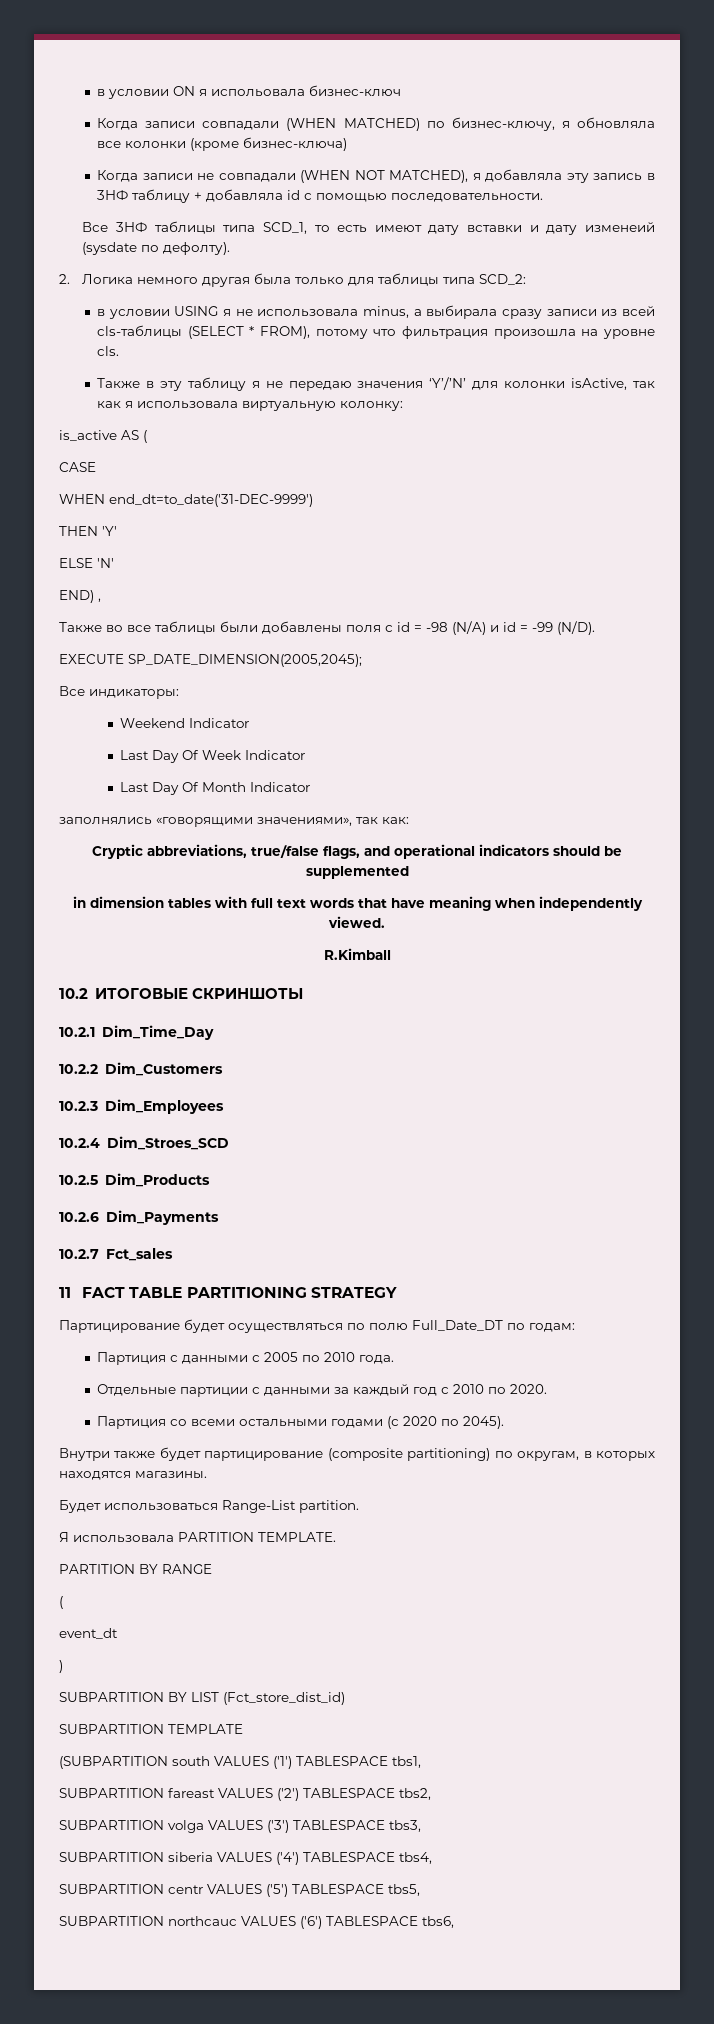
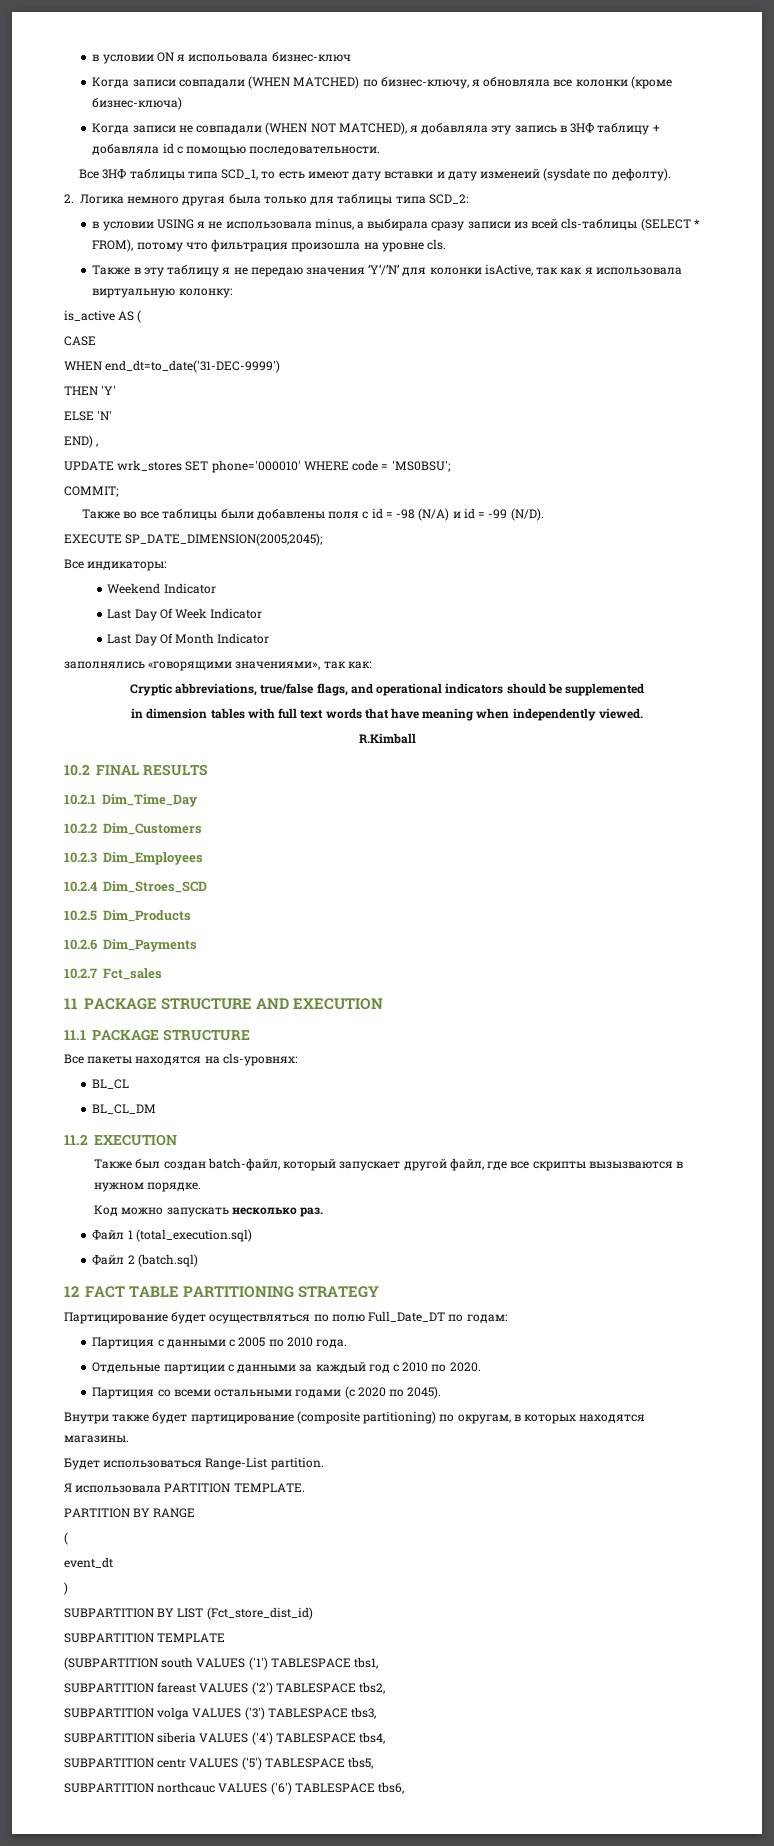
+ UPDATE wrk_stores SET phone='000010' WHERE code = 'MS0BSU';
+ COMMIT;
- 10.2 ИТОГОВЫЕ СКРИНШОТЫ
+ 10.2 FINAL RESULTS
- 11 FACT TABLE PARTITIONING STRATEGY
+ 11 PACKAGE STRUCTURE AND EXECUTION
+ 11.1 PACKAGE STRUCTURE
+ Все пакеты находятся на cls-уровнях:
+ BL_CL
+ BL_CL_DM
+ 11.2 EXECUTION
+ Также был создан batch-файл, который запускает другой файл, где все скрипты вызызваются в нужном порядке.
+ Код можно запускать несколько раз.
+ Файл 1 (total_execution.sql)
+ Файл 2 (batch.sql)
+ 12 FACT TABLE PARTITIONING STRATEGY

